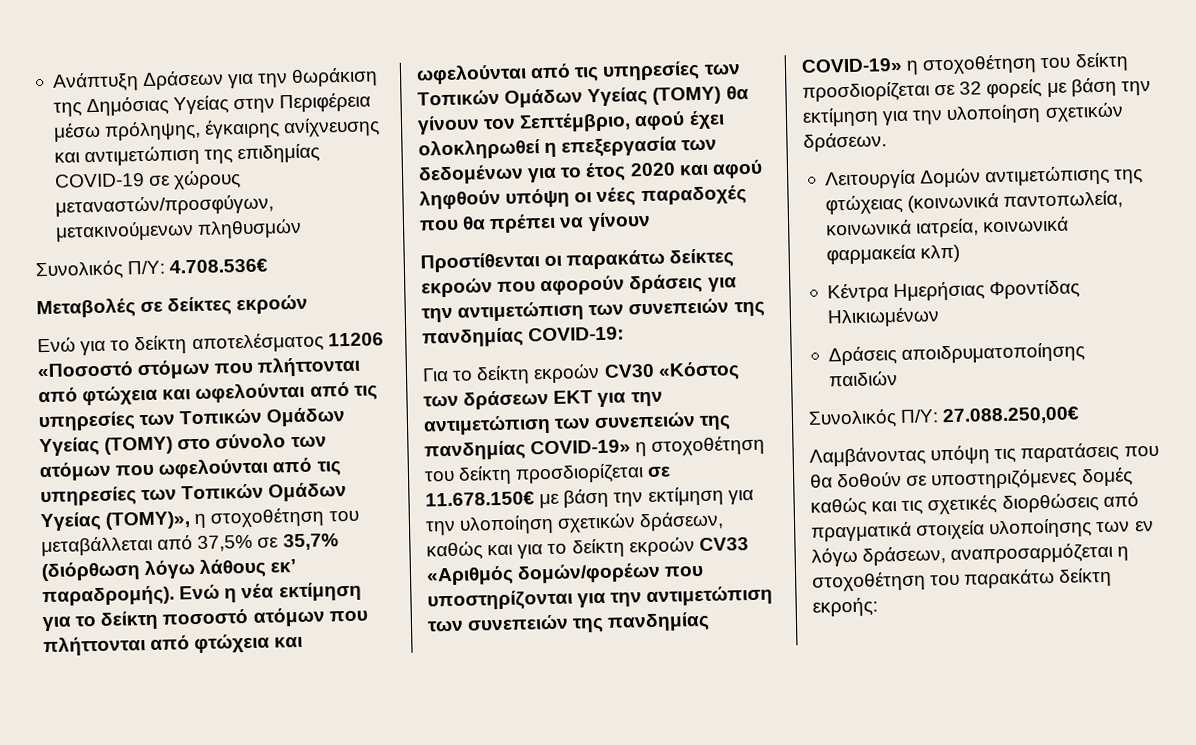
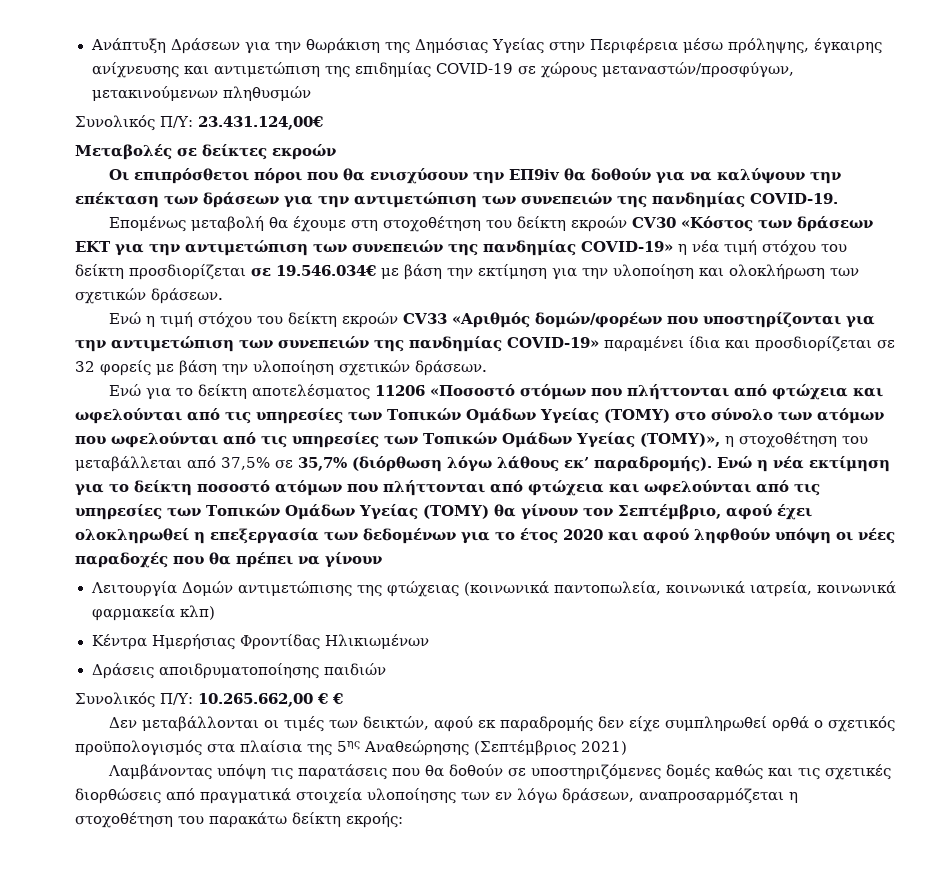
- Συνολικός Π/Υ: 4.708.536€
+ Συνολικός Π/Υ: 23.431.124,00€
+ Οι επιπρόσθετοι πόροι που θα ενισχύσουν την ΕΠ9iv θα δοθούν για να καλύψουν την επέκταση των δράσεων για την αντιμετώπιση των συνεπειών της πανδημίας COVID-19.
+ Επομένως μεταβολή θα έχουμε στη στοχοθέτηση του δείκτη εκροών CV30 «Κόστος των δράσεων ΕΚΤ για την αντιμετώπιση των συνεπειών της πανδημίας COVID-19» η νέα τιμή στόχου του δείκτη προσδιορίζεται σε 19.546.034€ με βάση την εκτίμηση για την υλοποίηση και ολοκλήρωση των σχετικών δράσεων.
+ Ενώ η τιμή στόχου του δείκτη εκροών CV33 «Αριθμός δομών/φορέων που υποστηρίζονται για την αντιμετώπιση των συνεπειών της πανδημίας COVID-19» παραμένει ίδια και προσδιορίζεται σε 32 φορείς με βάση την υλοποίηση σχετικών δράσεων.
- Προστίθενται οι παρακάτω δείκτες εκροών που αφορούν δράσεις για την αντιμετώπιση των συνεπειών της πανδημίας COVID-19:
- Για το δείκτη εκροών CV30 «Κόστος των δράσεων ΕΚΤ για την αντιμετώπιση των συνεπειών της πανδημίας COVID-19» η στοχοθέτηση του δείκτη προσδιορίζεται σε 11.678.150€ με βάση την εκτίμηση για την υλοποίηση σχετικών δράσεων, καθώς και για το δείκτη εκροών CV33 «Αριθμός δομών/φορέων που υποστηρίζονται για την αντιμετώπιση των συνεπειών της πανδημίας COVID-19» η στοχοθέτηση του δείκτη προσδιορίζεται σε 32 φορείς με βάση την εκτίμηση για την υλοποίηση σχετικών δράσεων.
- Συνολικός Π/Υ: 27.088.250,00€
+ Συνολικός Π/Υ: 10.265.662,00 € €
+ Δεν μεταβάλλονται οι τιμές των δεικτών, αφού εκ παραδρομής δεν είχε συμπληρωθεί ορθά ο σχετικός προϋπολογισμός στα πλαίσια της 5ης Αναθεώρησης (Σεπτέμβριος 2021)

